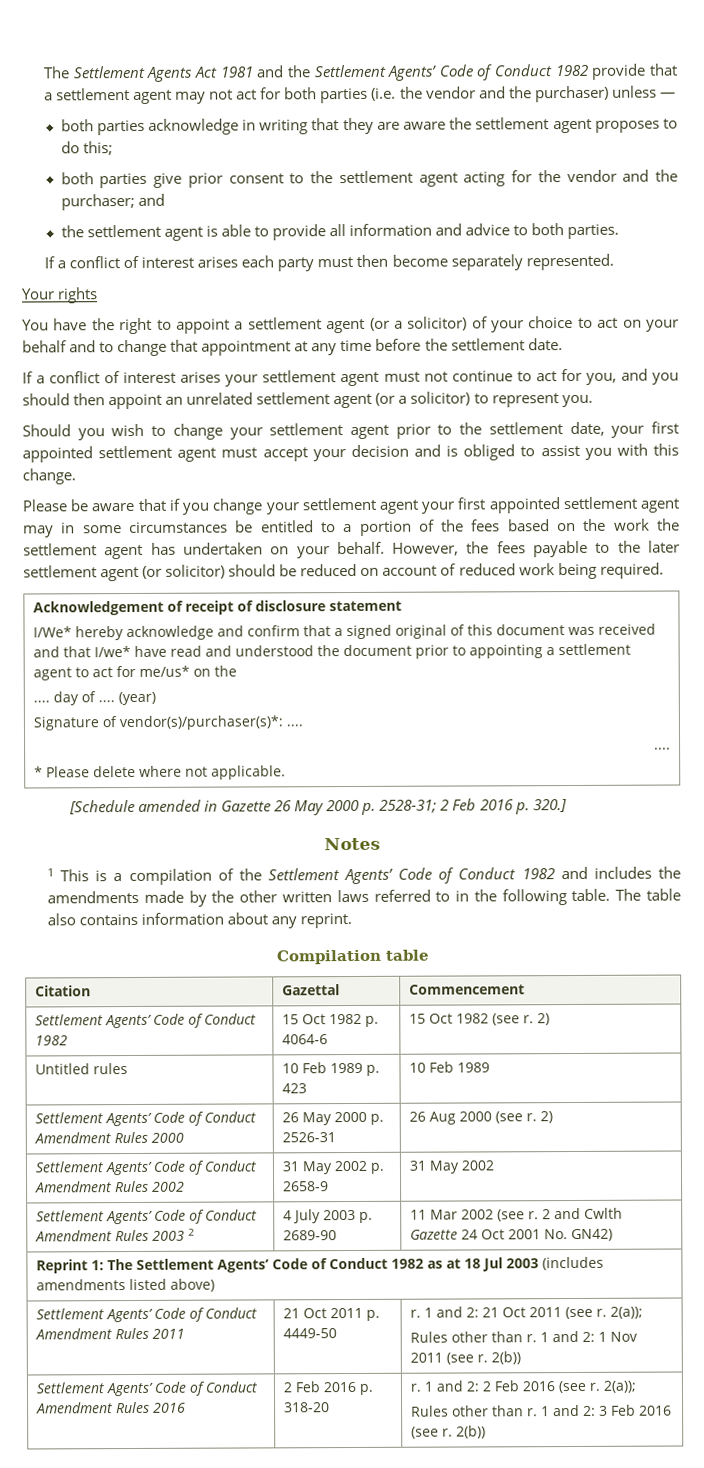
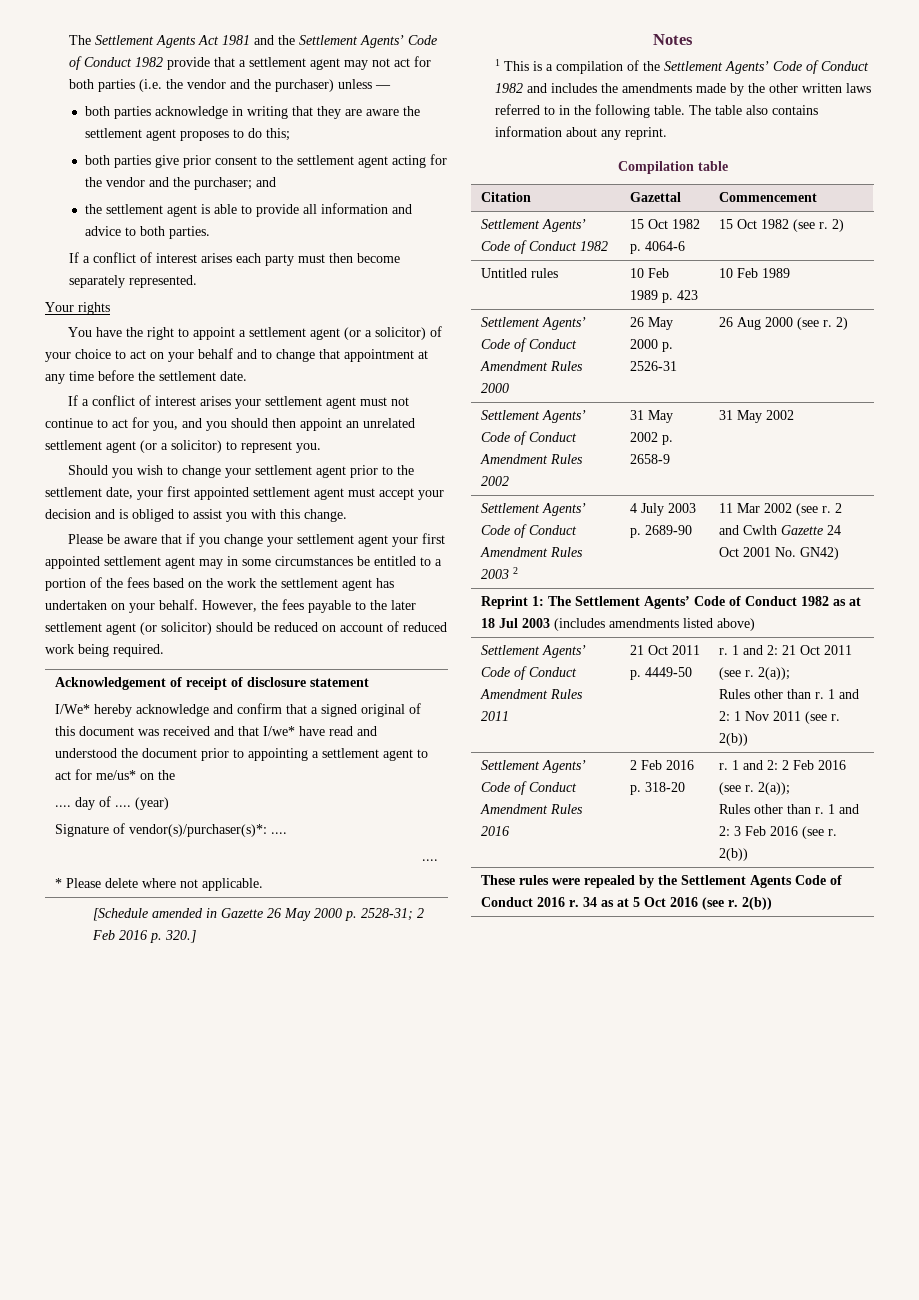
+ These rules were repealed by the Settlement Agents Code of Conduct 2016 r. 34 as at 5 Oct 2016 (see r. 2(b))

